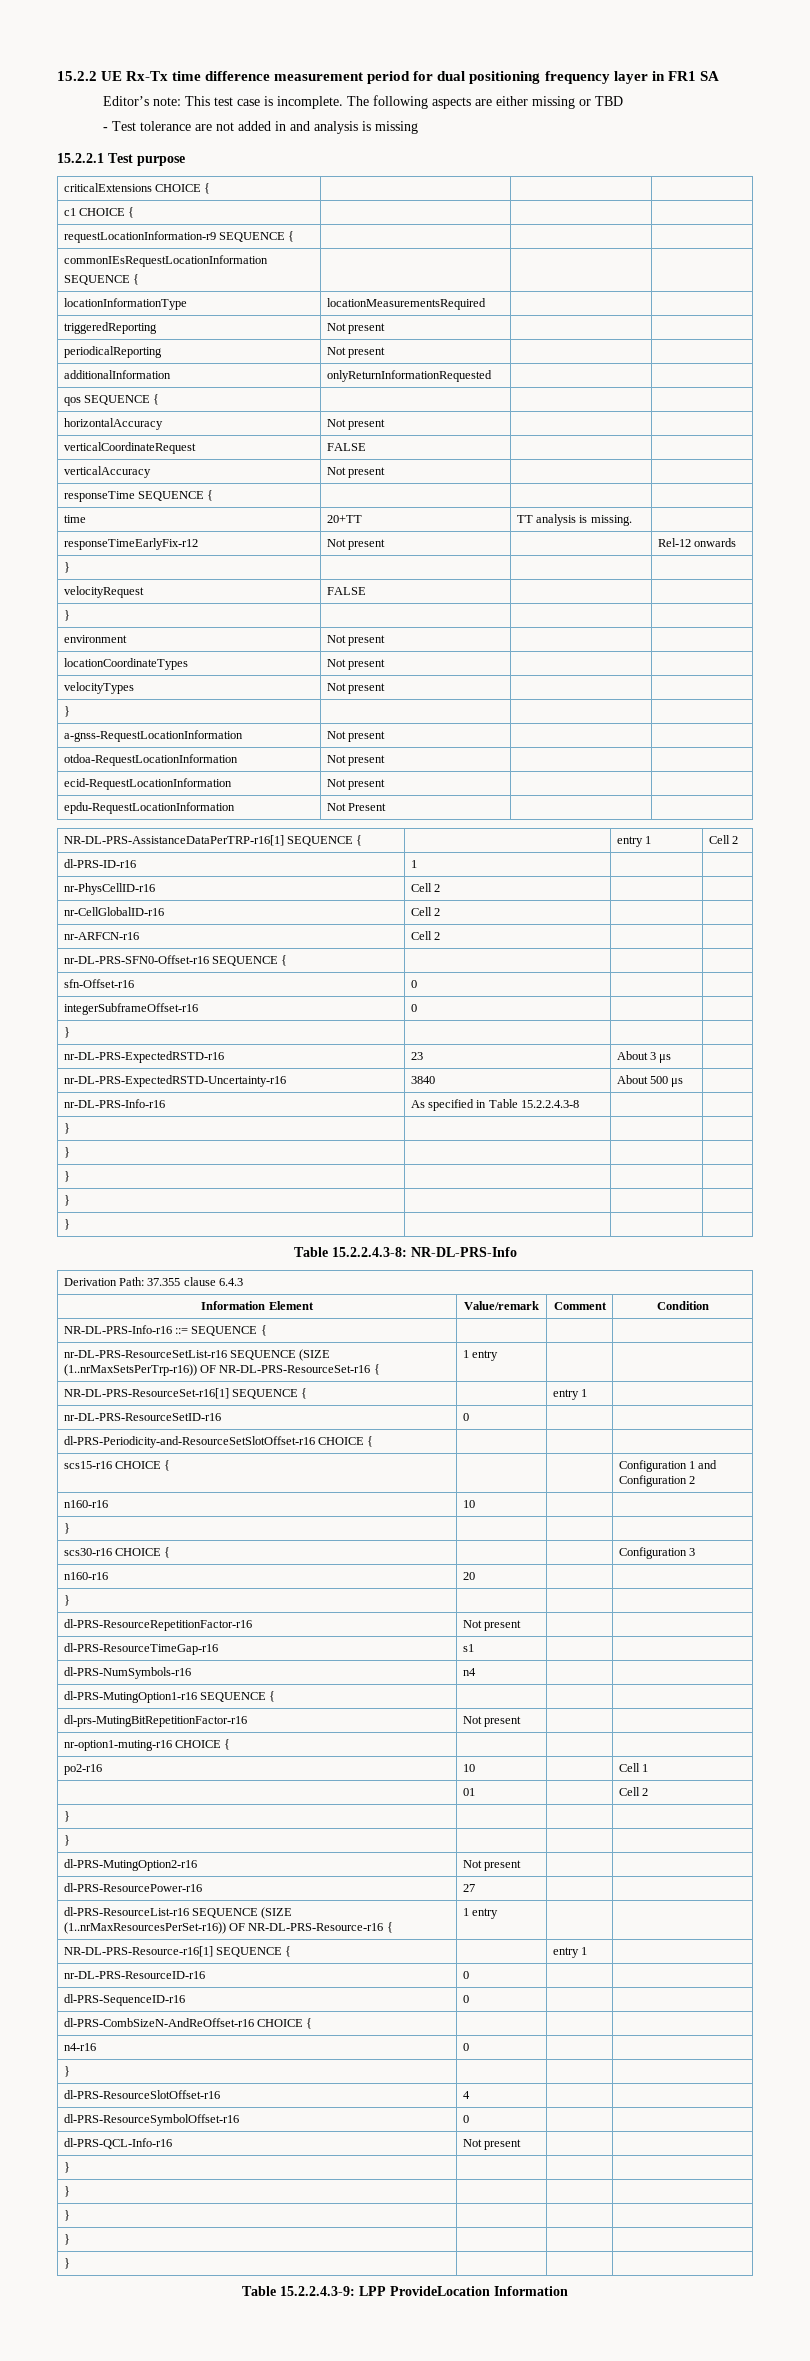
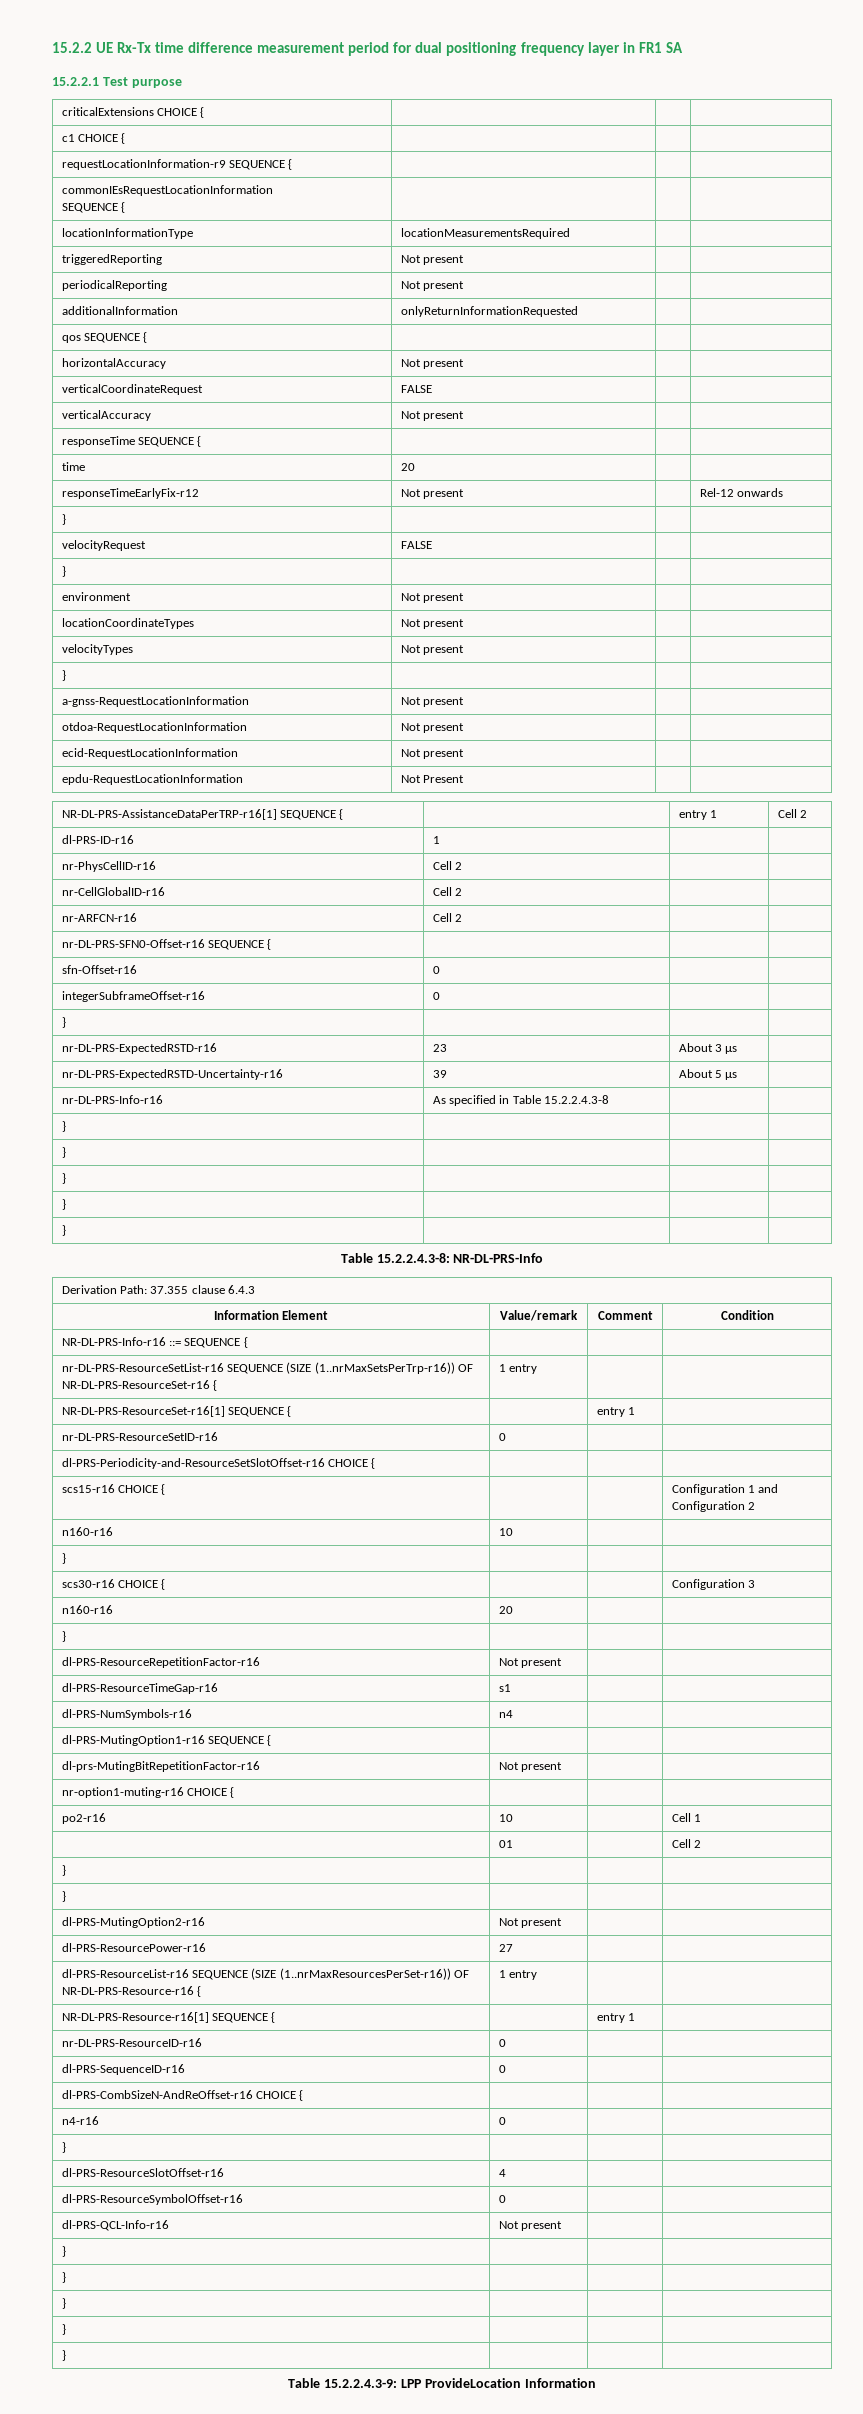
- Editor’s note: This test case is incomplete. The following aspects are either missing or TBD
- - Test tolerance are not added in and analysis is missing
- time | 20+TT | TT analysis is missing. |
+ time | 20 | |
- nr-DL-PRS-ExpectedRSTD-Uncertainty-r16 | 3840 | About 500 μs |
+ nr-DL-PRS-ExpectedRSTD-Uncertainty-r16 | 39 | About 5 μs |

